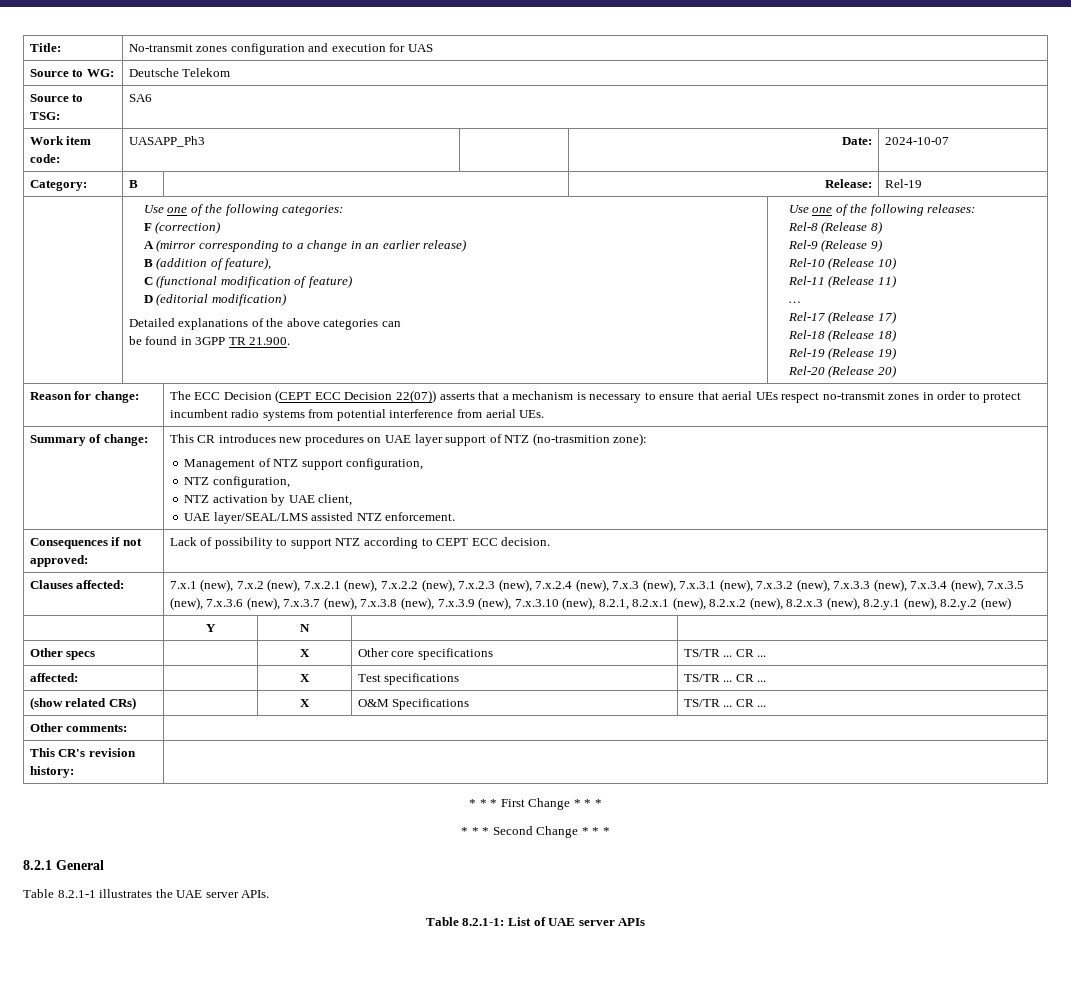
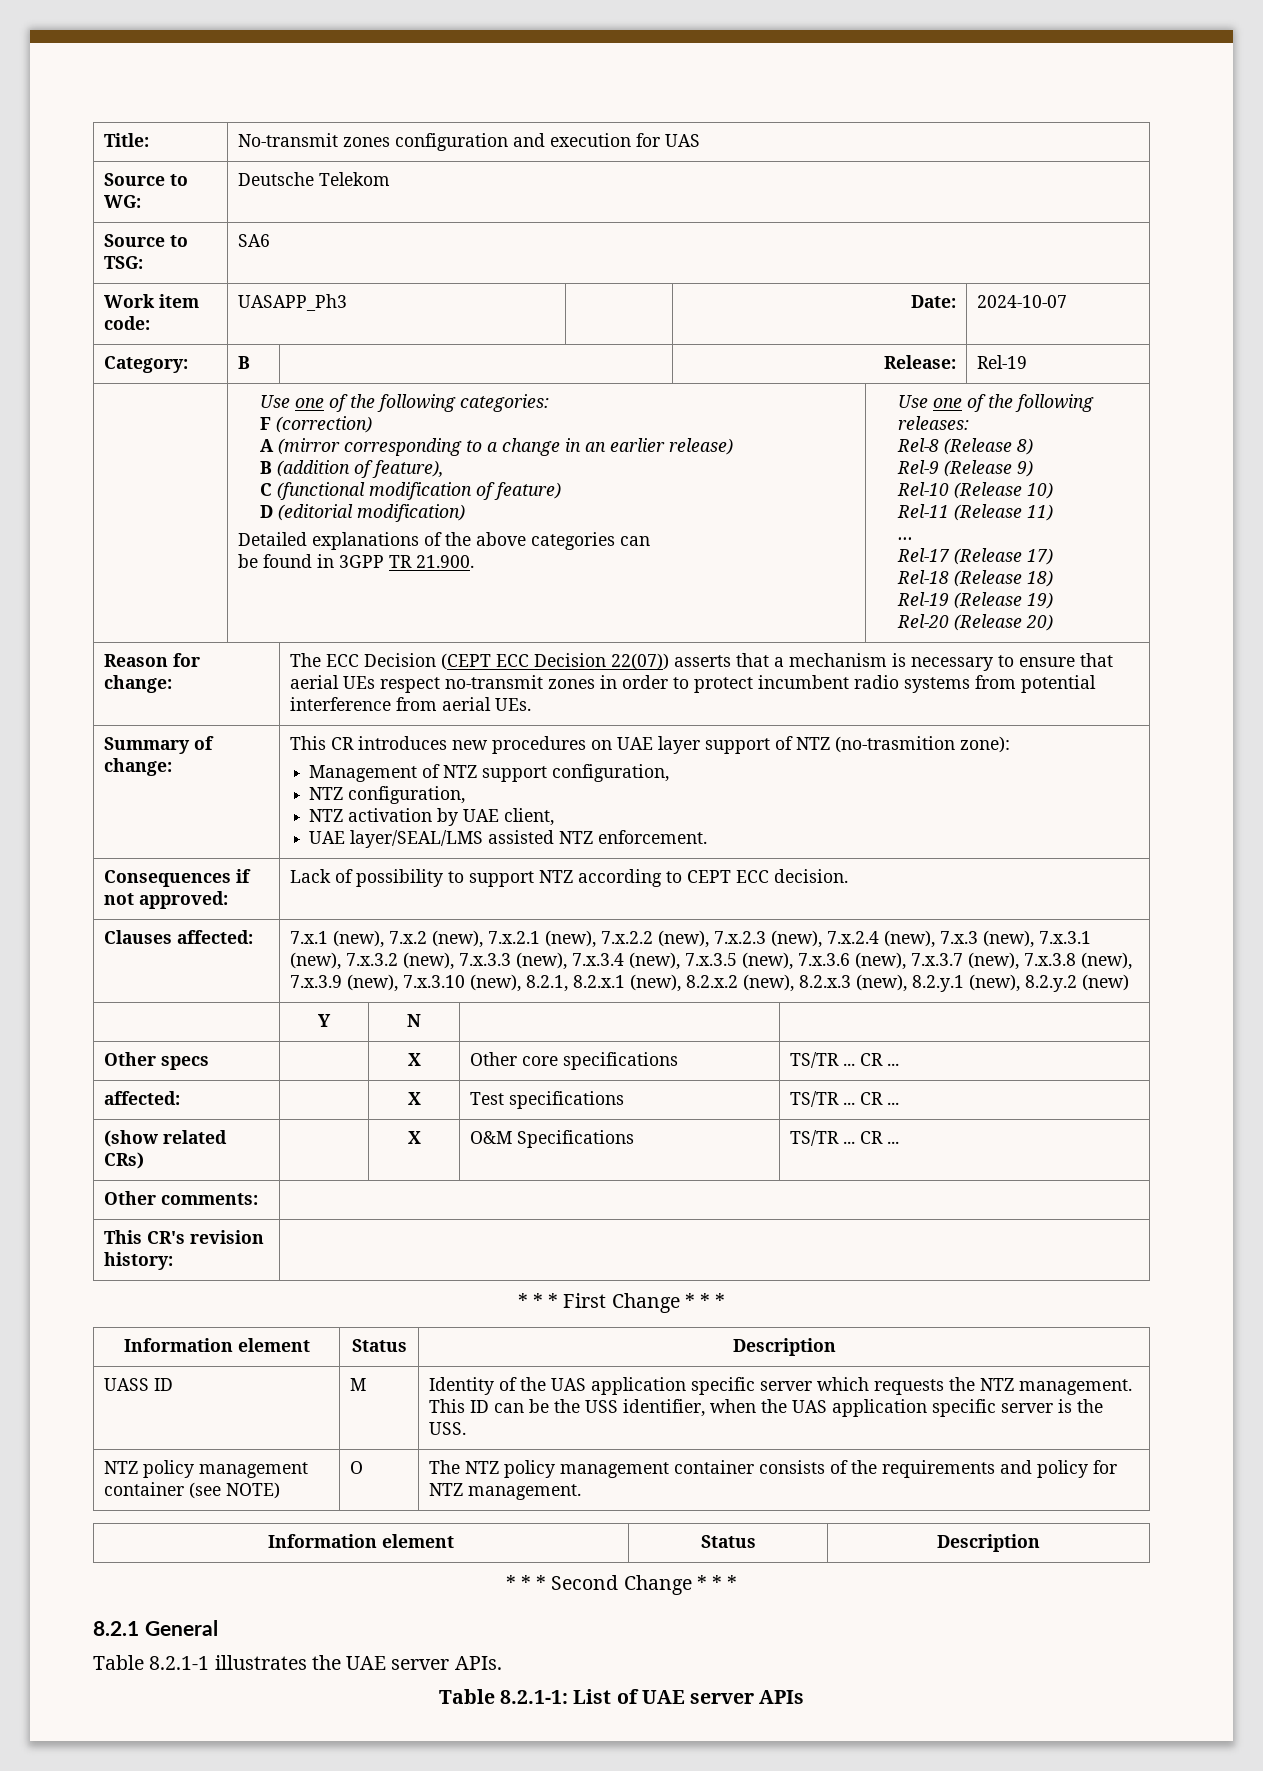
  * * * First Change * * *
+ Information element | Status | Description
+ UASS ID | M | Identity of the UAS application specific server which requests the NTZ management. This ID can be the USS identifier, when the UAS application specific server is the USS.
+ NTZ policy management container (see NOTE) | O | The NTZ policy management container consists of the requirements and policy for NTZ management.
+ Information element | Status | Description

